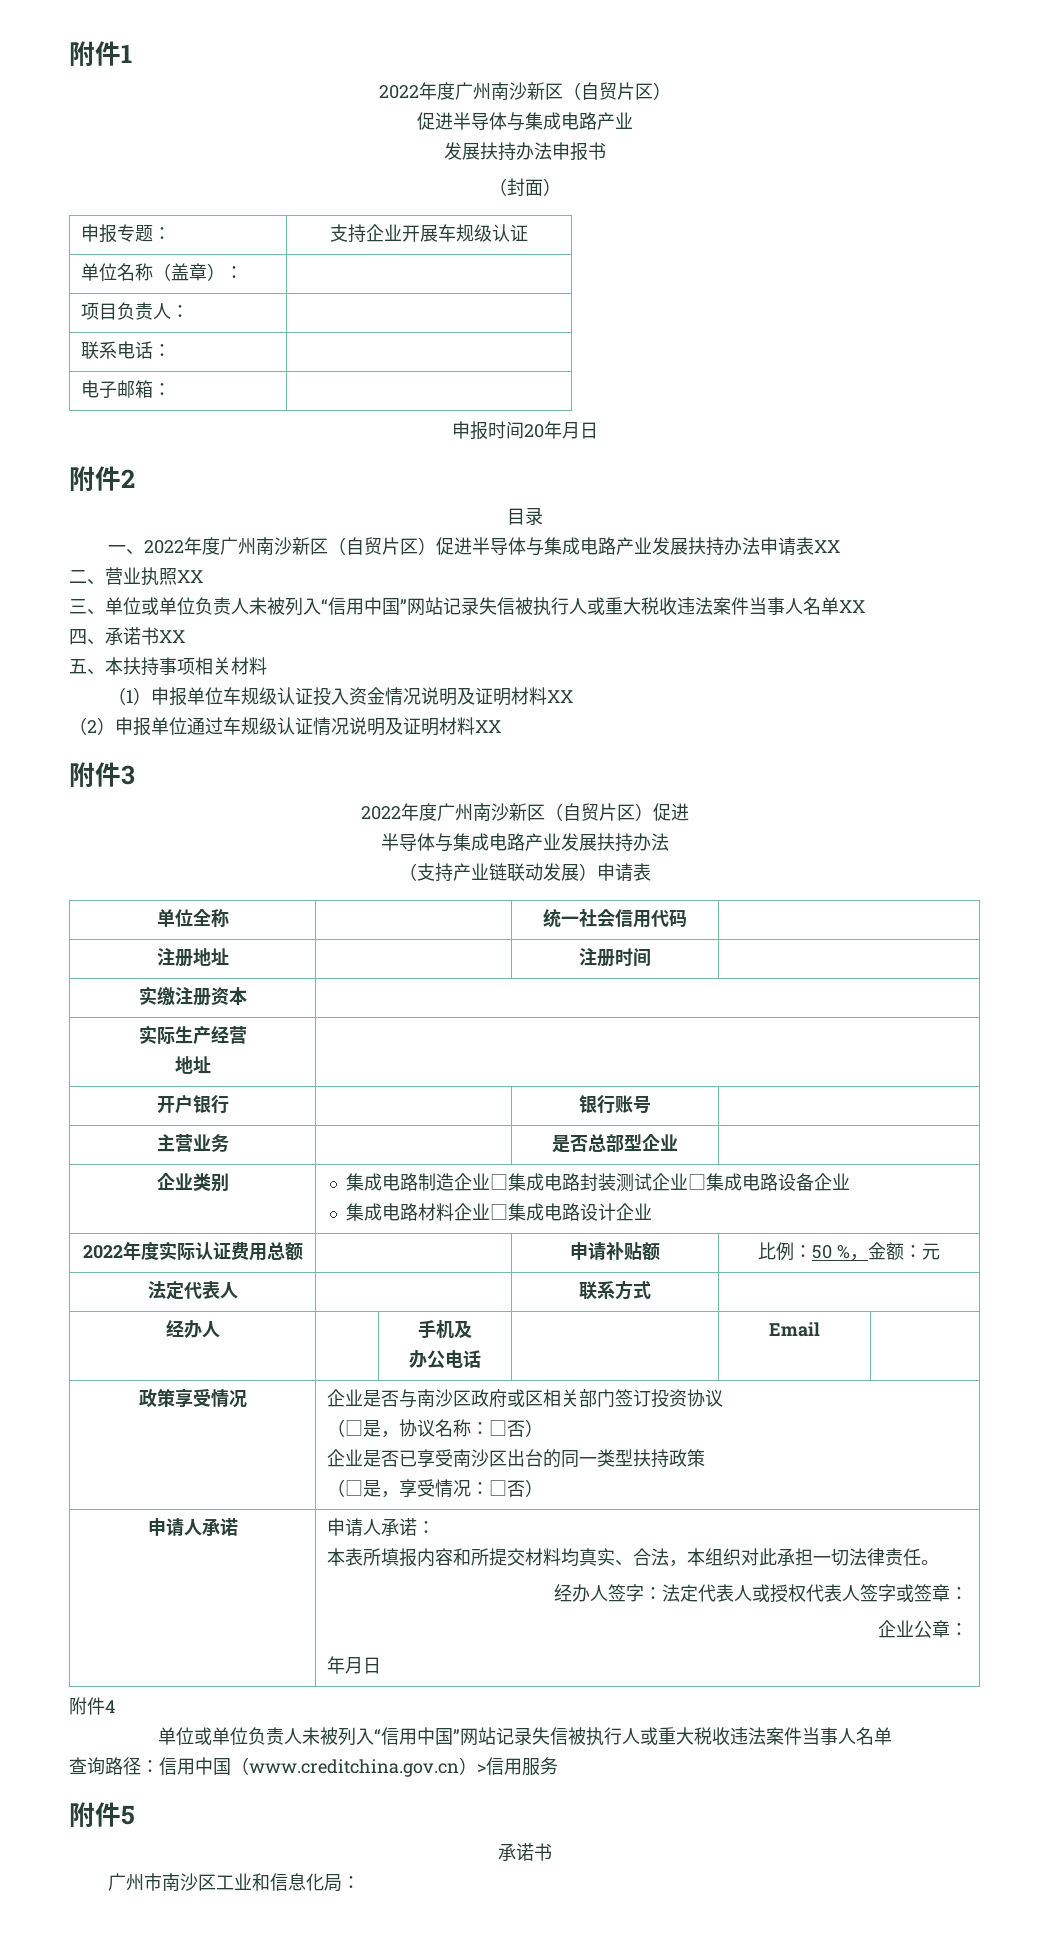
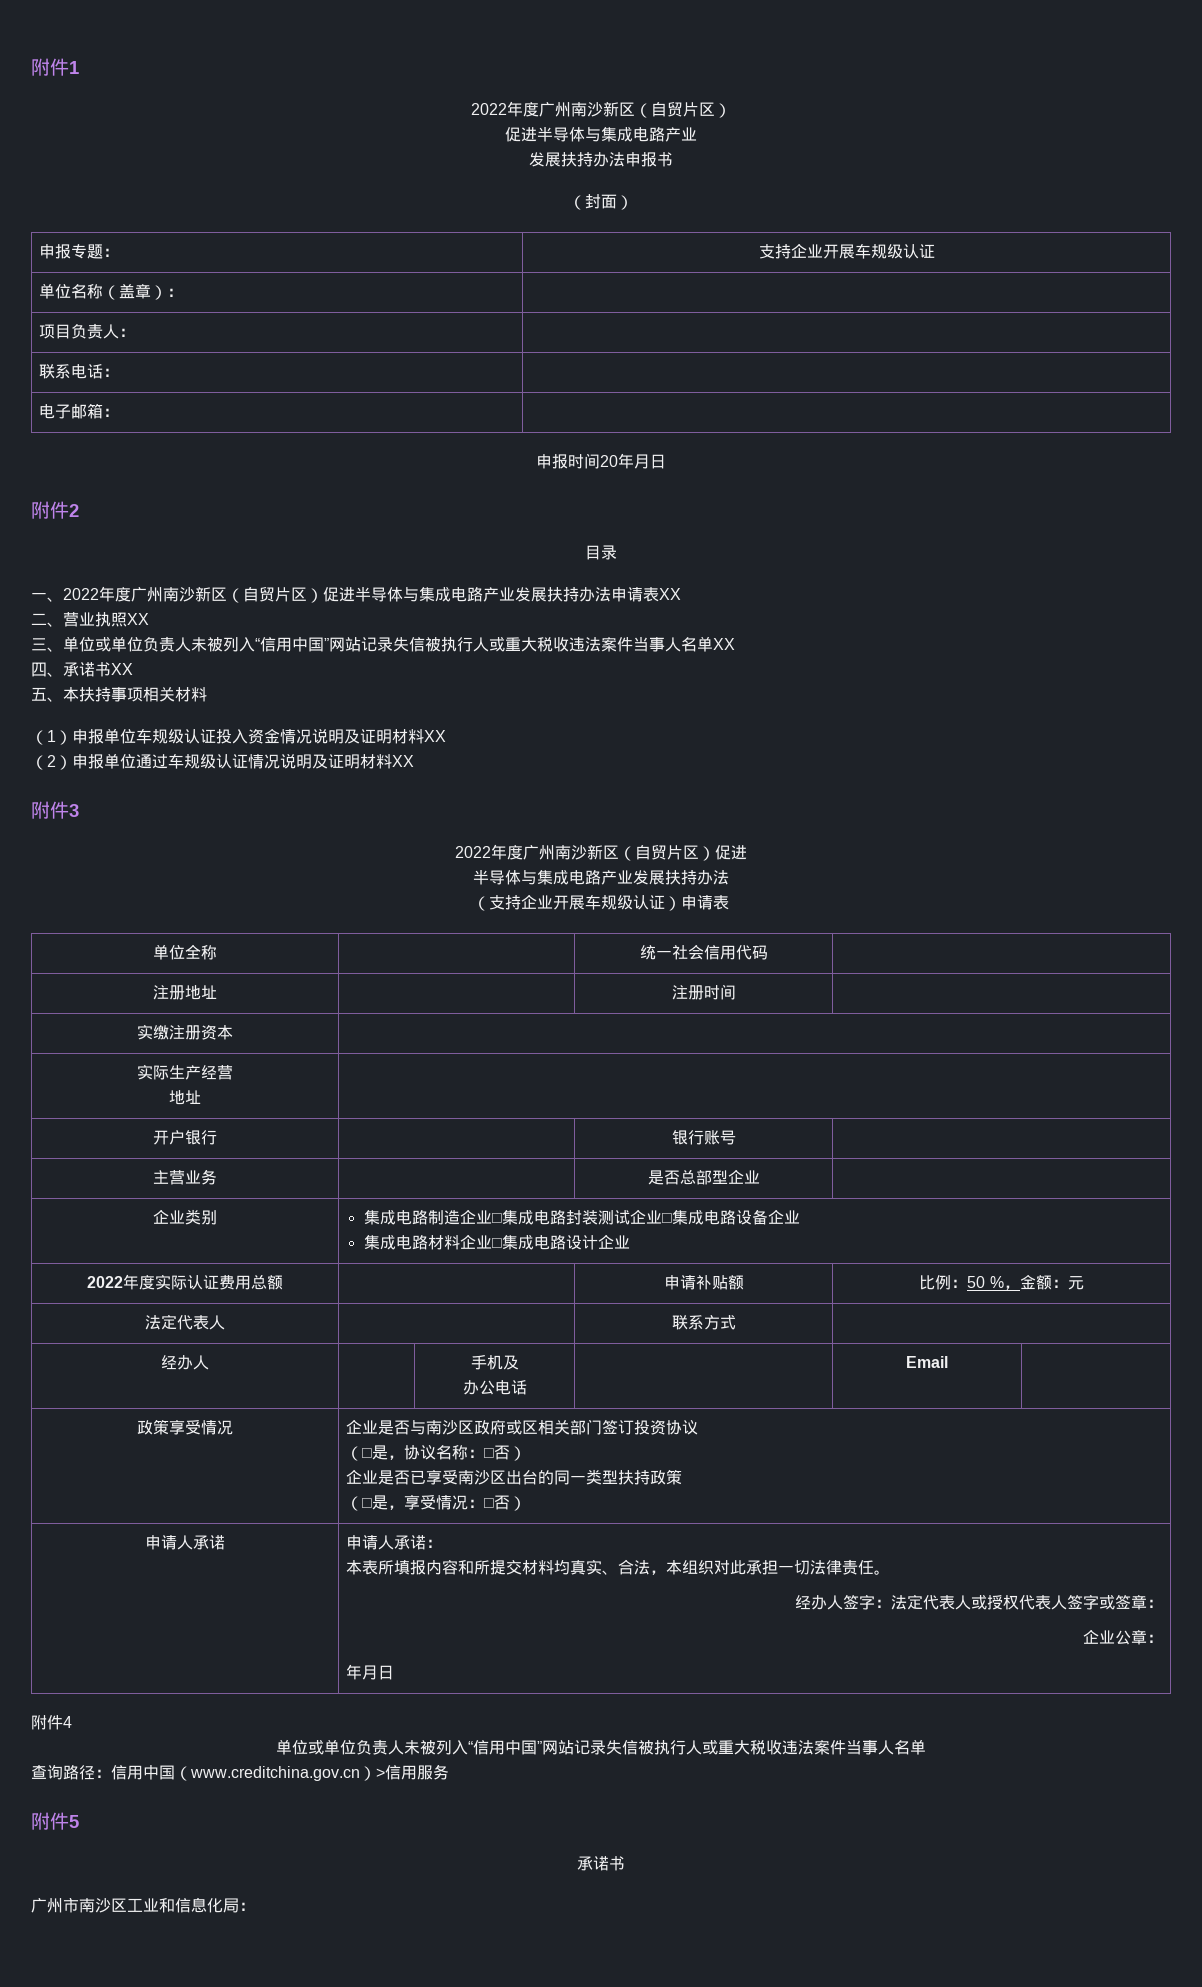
- （支持产业链联动发展）申请表
+ （支持企业开展车规级认证）申请表

